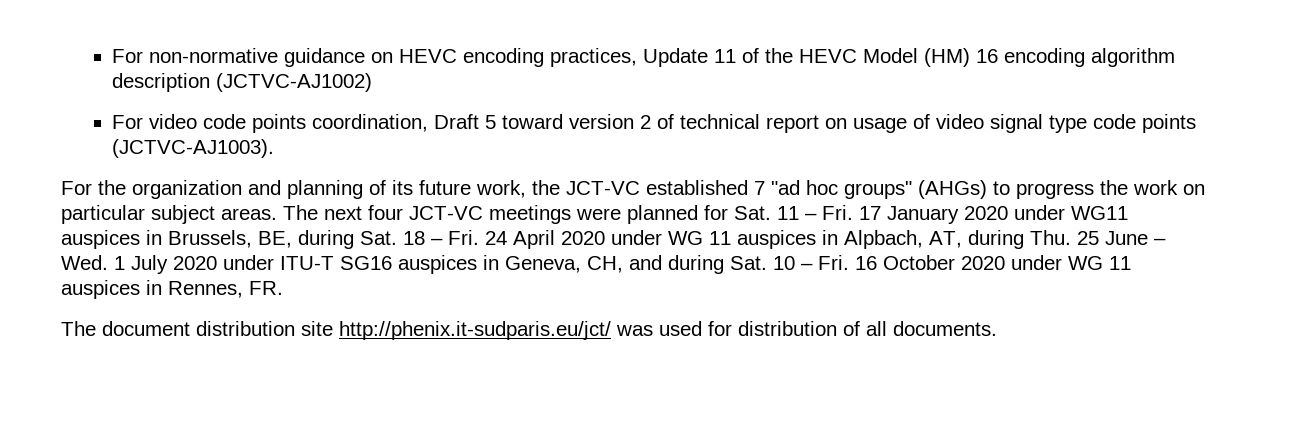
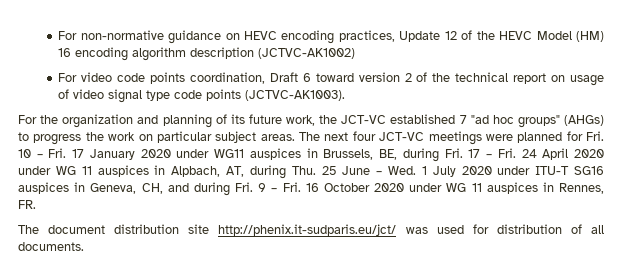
- For non-normative guidance on HEVC encoding practices, Update 11 of the HEVC Model (HM) 16 encoding algorithm description (JCTVC-AJ1002)
+ For non-normative guidance on HEVC encoding practices, Update 12 of the HEVC Model (HM) 16 encoding algorithm description (JCTVC-AK1002)
- For video code points coordination, Draft 5 toward version 2 of technical report on usage of video signal type code points (JCTVC-AJ1003).
+ For video code points coordination, Draft 6 toward version 2 of the technical report on usage of video signal type code points (JCTVC-AK1003).
- The next four JCT-VC meetings were planned for Sat. 11 – Fri. 17 January 2020 under WG11 auspices in Brussels, BE, during Sat. 18 – Fri. 24 April 2020 under WG 11 auspices in Alpbach, AT, during Thu. 25 June – Wed. 1 July 2020 under ITU-T SG16 auspices in Geneva, CH, and during Sat. 10 – Fri. 16 October 2020 under WG 11 auspices in Rennes, FR.
+ The next four JCT-VC meetings were planned for Fri. 10 – Fri. 17 January 2020 under WG11 auspices in Brussels, BE, during Fri. 17 – Fri. 24 April 2020 under WG 11 auspices in Alpbach, AT, during Thu. 25 June – Wed. 1 July 2020 under ITU-T SG16 auspices in Geneva, CH, and during Fri. 9 – Fri. 16 October 2020 under WG 11 auspices in Rennes, FR.

